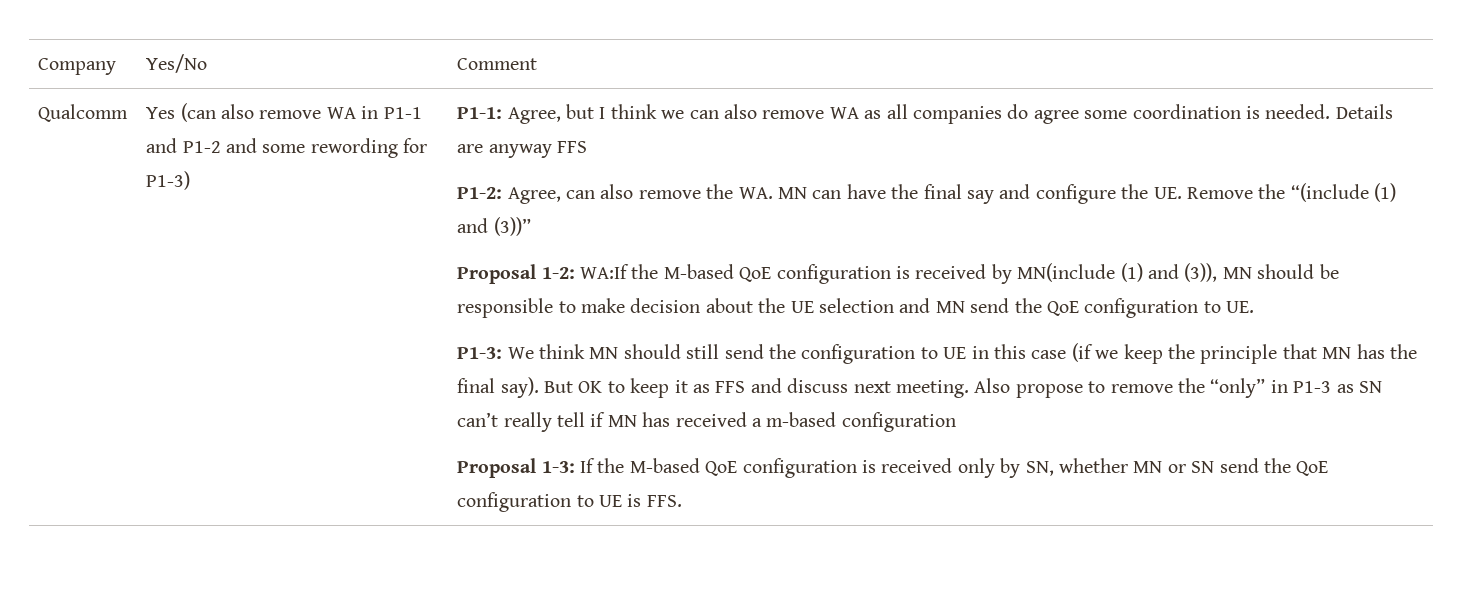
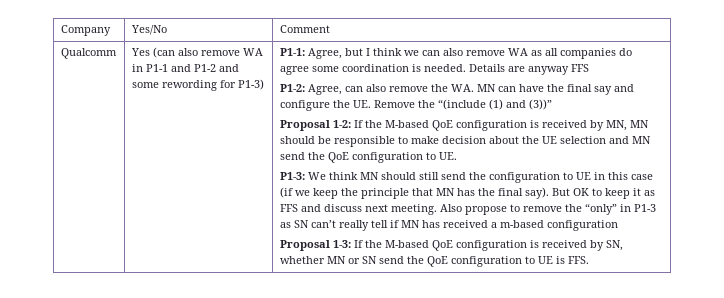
- Proposal 1-2: WA:If the M-based QoE configuration is received by MN(include (1) and (3)), MN should be responsible to make decision about the UE selection and MN send the QoE configuration to UE.
+ Proposal 1-2: If the M-based QoE configuration is received by MN, MN should be responsible to make decision about the UE selection and MN send the QoE configuration to UE.
- Proposal 1-3: If the M-based QoE configuration is received only by SN, whether MN or SN send the QoE configuration to UE is FFS.
+ Proposal 1-3: If the M-based QoE configuration is received by SN, whether MN or SN send the QoE configuration to UE is FFS.

